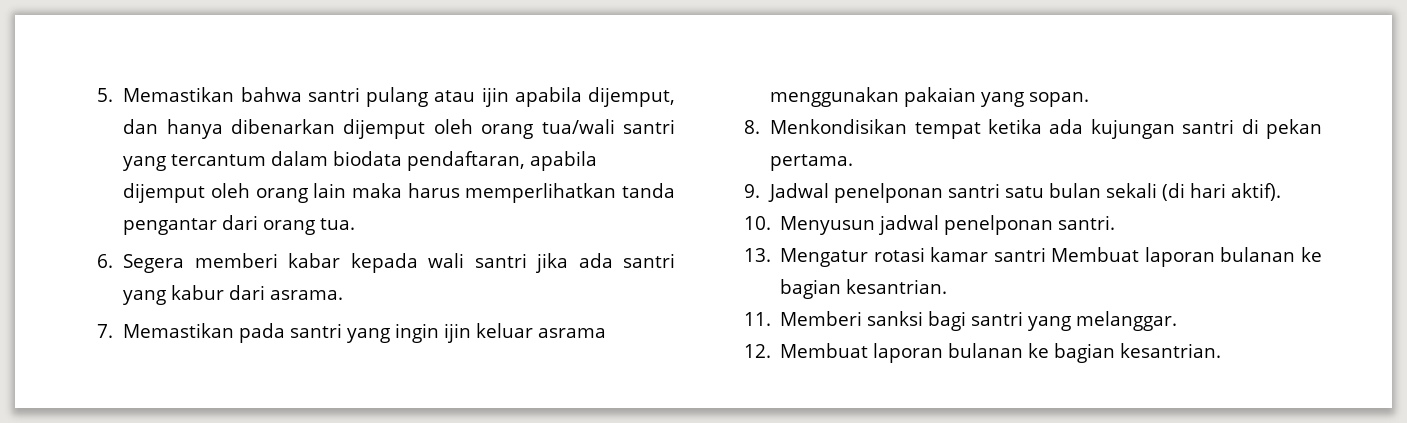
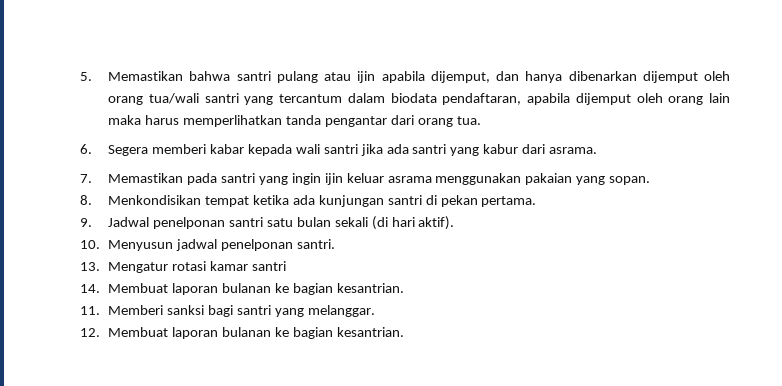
- 8. Menkondisikan tempat ketika ada kujungan santri di pekan pertama.
+ 8. Menkondisikan tempat ketika ada kunjungan santri di pekan pertama.
- 13. Mengatur rotasi kamar santri Membuat laporan bulanan ke bagian kesantrian.
+ 13. Mengatur rotasi kamar santri
+ 14. Membuat laporan bulanan ke bagian kesantrian.

